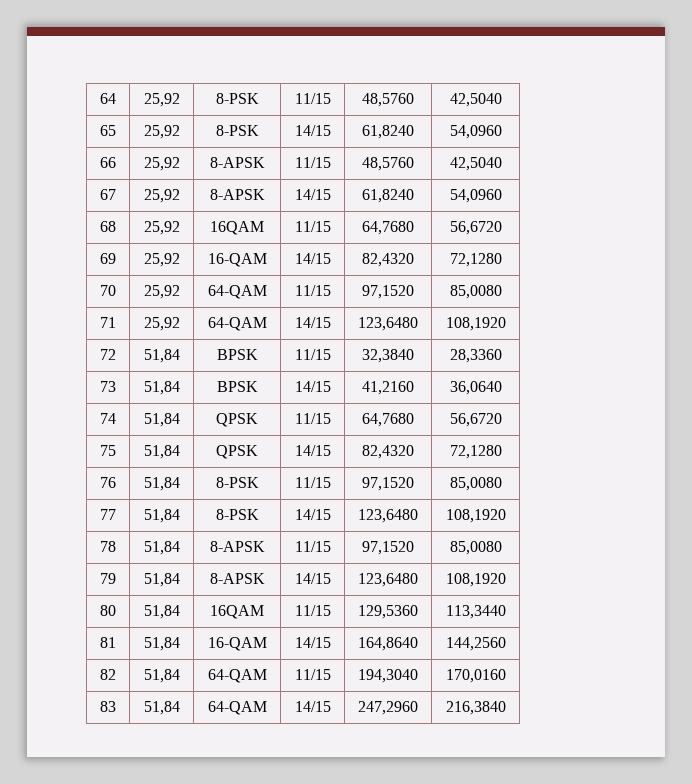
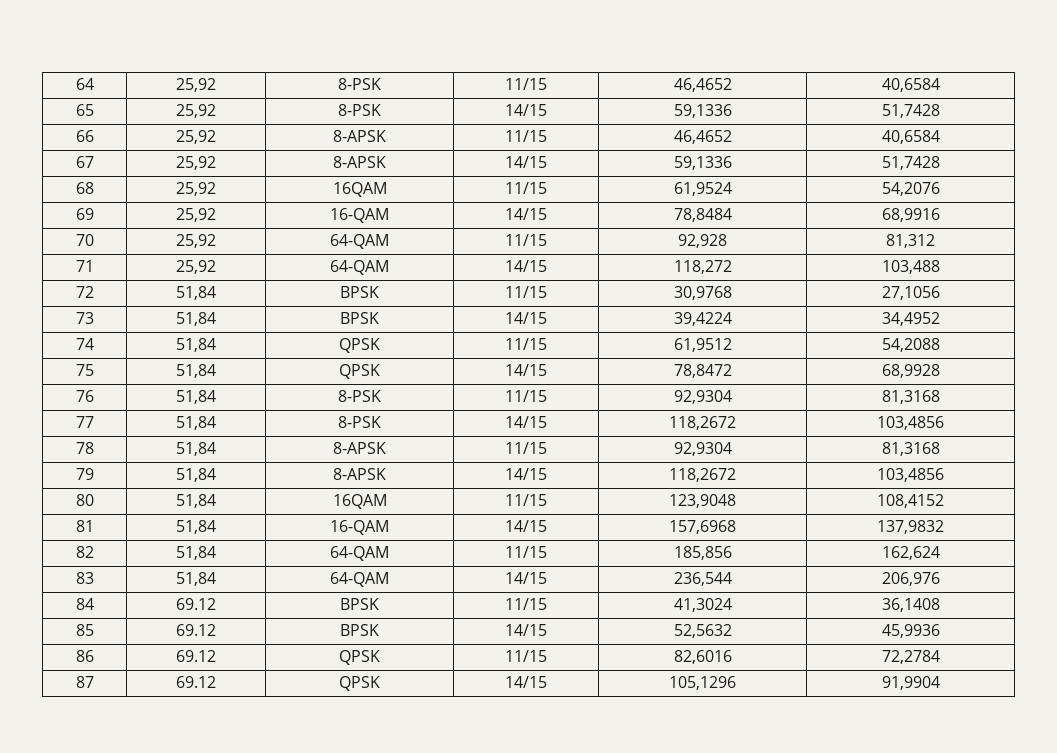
- 64 | 25,92 | 8-PSK | 11/15 | 48,5760 | 42,5040
+ 64 | 25,92 | 8-PSK | 11/15 | 46,4652 | 40,6584
- 65 | 25,92 | 8-PSK | 14/15 | 61,8240 | 54,0960
+ 65 | 25,92 | 8-PSK | 14/15 | 59,1336 | 51,7428
- 66 | 25,92 | 8-APSK | 11/15 | 48,5760 | 42,5040
+ 66 | 25,92 | 8-APSK | 11/15 | 46,4652 | 40,6584
- 67 | 25,92 | 8-APSK | 14/15 | 61,8240 | 54,0960
+ 67 | 25,92 | 8-APSK | 14/15 | 59,1336 | 51,7428
- 68 | 25,92 | 16QAM | 11/15 | 64,7680 | 56,6720
+ 68 | 25,92 | 16QAM | 11/15 | 61,9524 | 54,2076
- 69 | 25,92 | 16-QAM | 14/15 | 82,4320 | 72,1280
+ 69 | 25,92 | 16-QAM | 14/15 | 78,8484 | 68,9916
- 70 | 25,92 | 64-QAM | 11/15 | 97,1520 | 85,0080
+ 70 | 25,92 | 64-QAM | 11/15 | 92,928 | 81,312
- 71 | 25,92 | 64-QAM | 14/15 | 123,6480 | 108,1920
+ 71 | 25,92 | 64-QAM | 14/15 | 118,272 | 103,488
- 72 | 51,84 | BPSK | 11/15 | 32,3840 | 28,3360
+ 72 | 51,84 | BPSK | 11/15 | 30,9768 | 27,1056
- 73 | 51,84 | BPSK | 14/15 | 41,2160 | 36,0640
+ 73 | 51,84 | BPSK | 14/15 | 39,4224 | 34,4952
- 74 | 51,84 | QPSK | 11/15 | 64,7680 | 56,6720
+ 74 | 51,84 | QPSK | 11/15 | 61,9512 | 54,2088
- 75 | 51,84 | QPSK | 14/15 | 82,4320 | 72,1280
+ 75 | 51,84 | QPSK | 14/15 | 78,8472 | 68,9928
- 76 | 51,84 | 8-PSK | 11/15 | 97,1520 | 85,0080
+ 76 | 51,84 | 8-PSK | 11/15 | 92,9304 | 81,3168
- 77 | 51,84 | 8-PSK | 14/15 | 123,6480 | 108,1920
+ 77 | 51,84 | 8-PSK | 14/15 | 118,2672 | 103,4856
- 78 | 51,84 | 8-APSK | 11/15 | 97,1520 | 85,0080
+ 78 | 51,84 | 8-APSK | 11/15 | 92,9304 | 81,3168
- 79 | 51,84 | 8-APSK | 14/15 | 123,6480 | 108,1920
+ 79 | 51,84 | 8-APSK | 14/15 | 118,2672 | 103,4856
- 80 | 51,84 | 16QAM | 11/15 | 129,5360 | 113,3440
+ 80 | 51,84 | 16QAM | 11/15 | 123,9048 | 108,4152
- 81 | 51,84 | 16-QAM | 14/15 | 164,8640 | 144,2560
+ 81 | 51,84 | 16-QAM | 14/15 | 157,6968 | 137,9832
- 82 | 51,84 | 64-QAM | 11/15 | 194,3040 | 170,0160
+ 82 | 51,84 | 64-QAM | 11/15 | 185,856 | 162,624
- 83 | 51,84 | 64-QAM | 14/15 | 247,2960 | 216,3840
+ 83 | 51,84 | 64-QAM | 14/15 | 236,544 | 206,976
+ 84 | 69.12 | BPSK | 11/15 | 41,3024 | 36,1408
+ 85 | 69.12 | BPSK | 14/15 | 52,5632 | 45,9936
+ 86 | 69.12 | QPSK | 11/15 | 82,6016 | 72,2784
+ 87 | 69.12 | QPSK | 14/15 | 105,1296 | 91,9904

